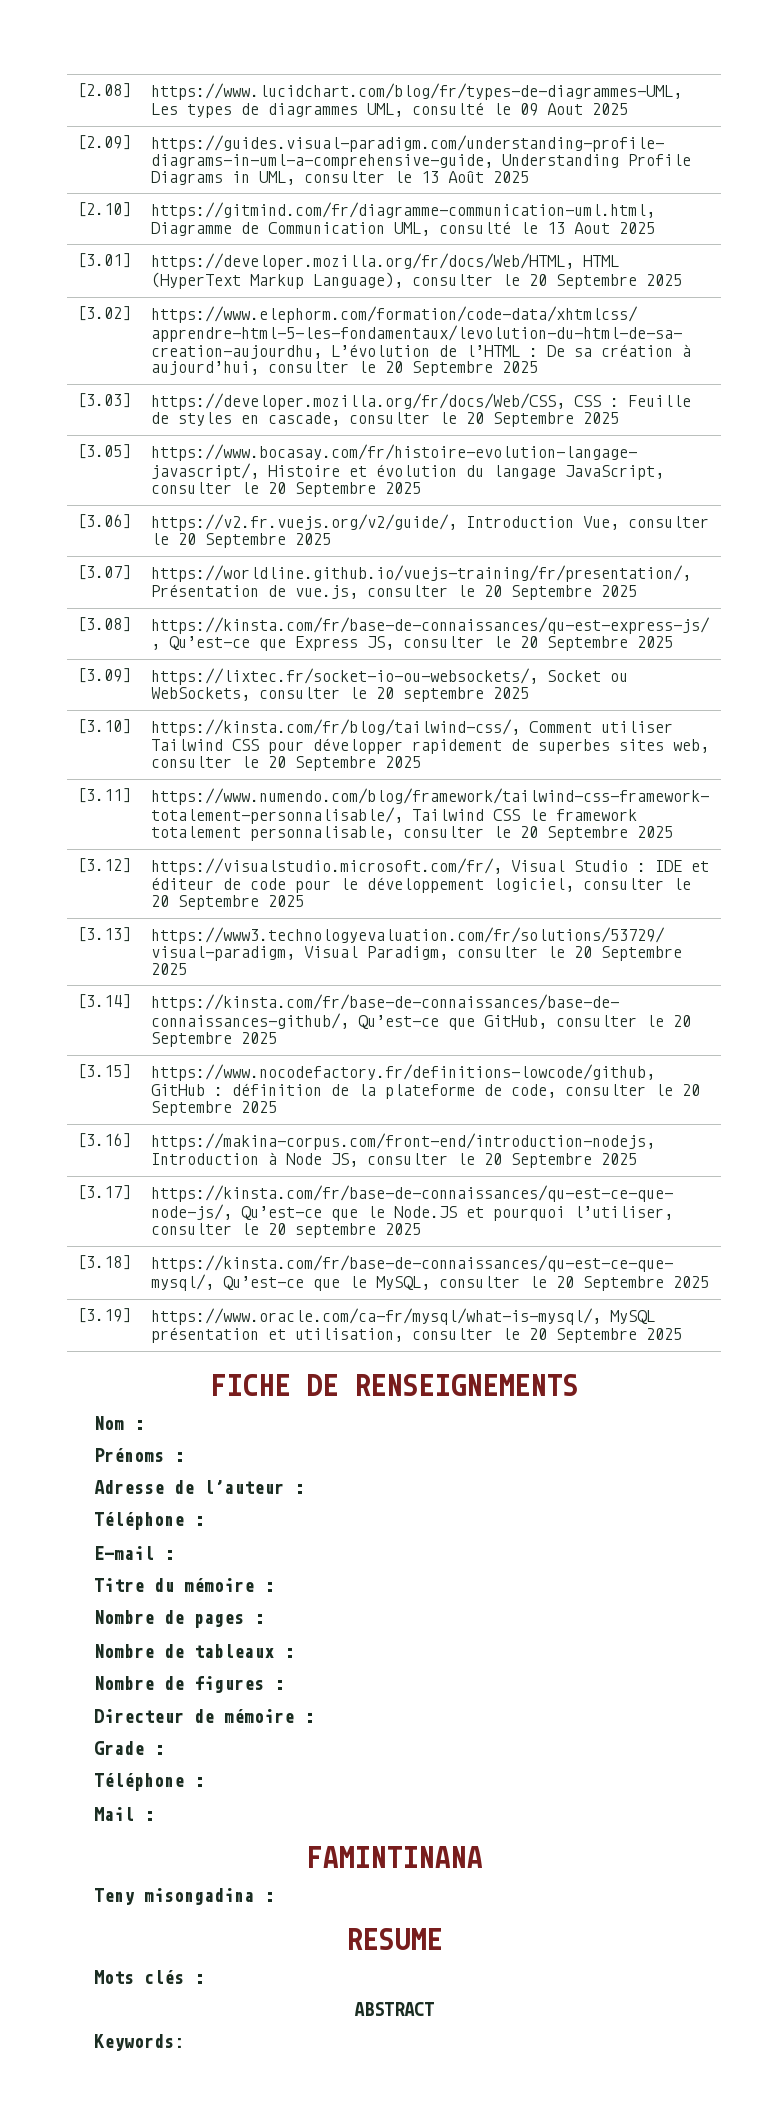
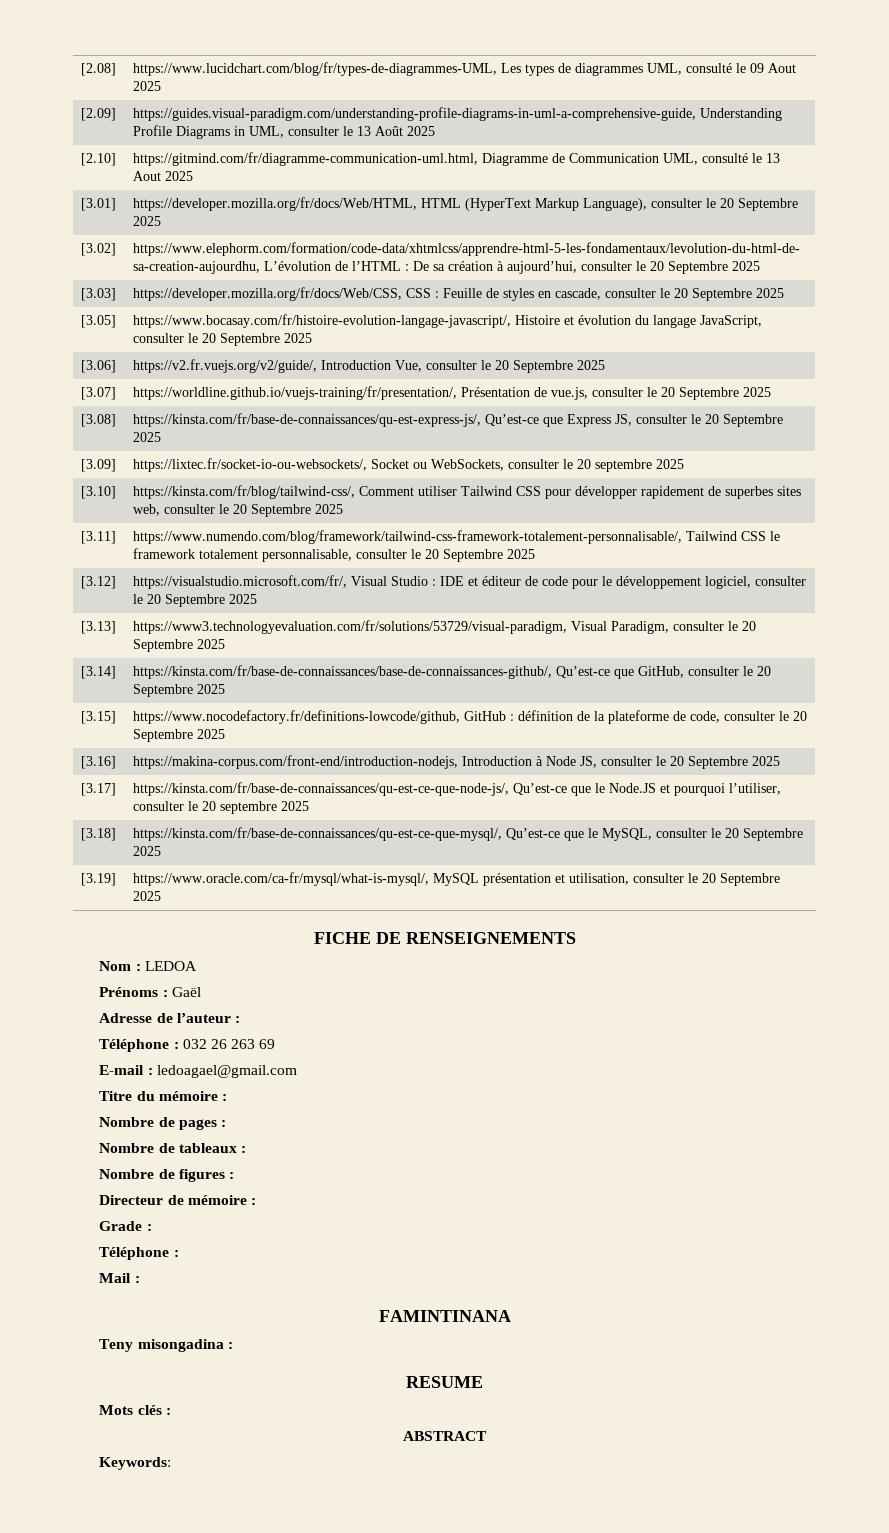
- Nom :
+ Nom : LEDOA
- Prénoms :
+ Prénoms : Gaël
  Adresse de l’auteur :
- Téléphone :
+ Téléphone : 032 26 263 69
- E-mail :
+ E-mail : ledoagael@gmail.com

